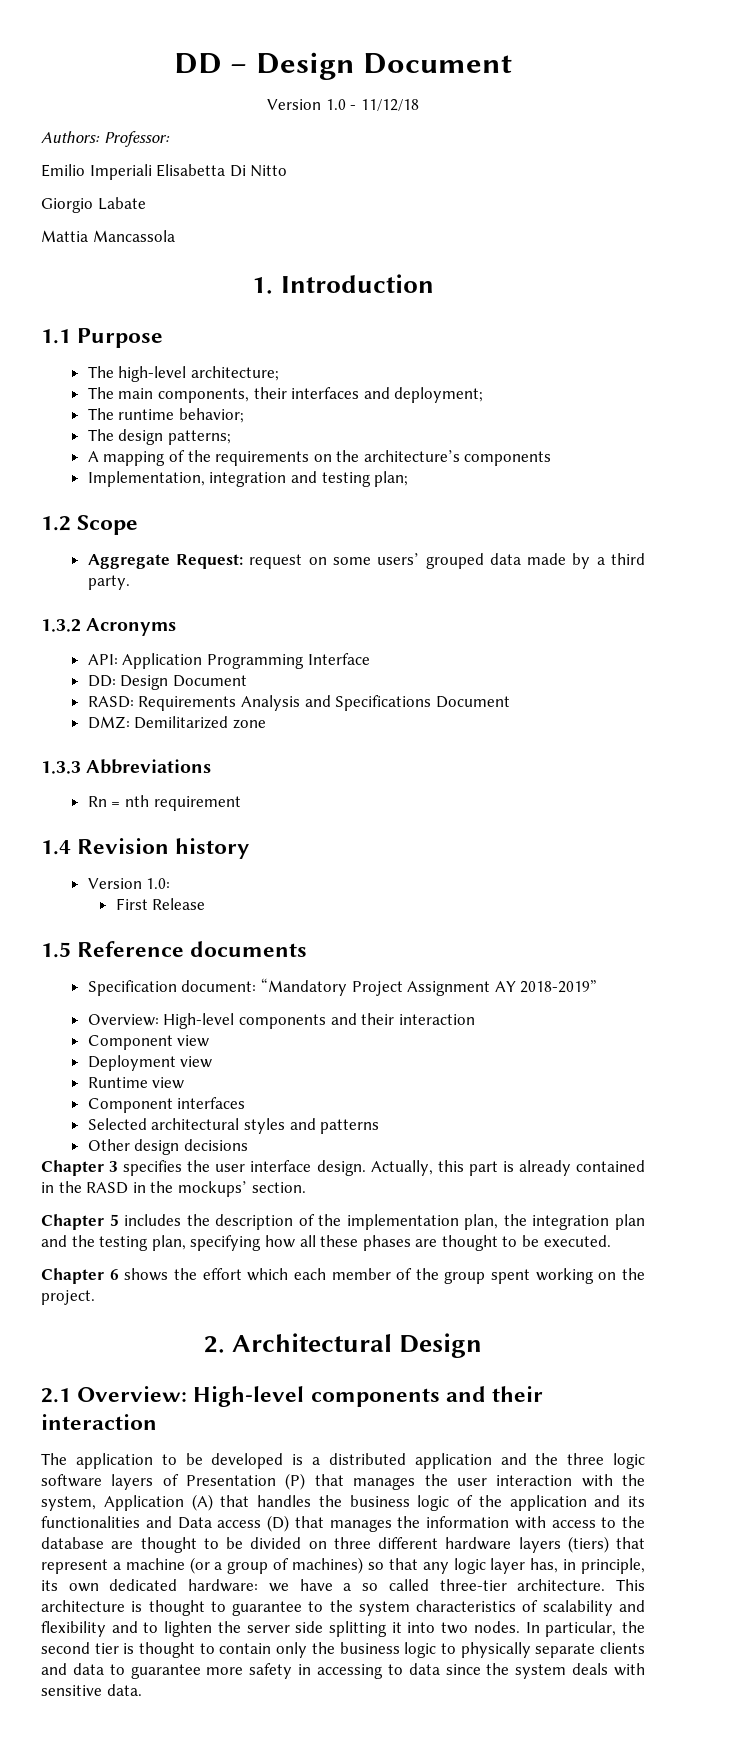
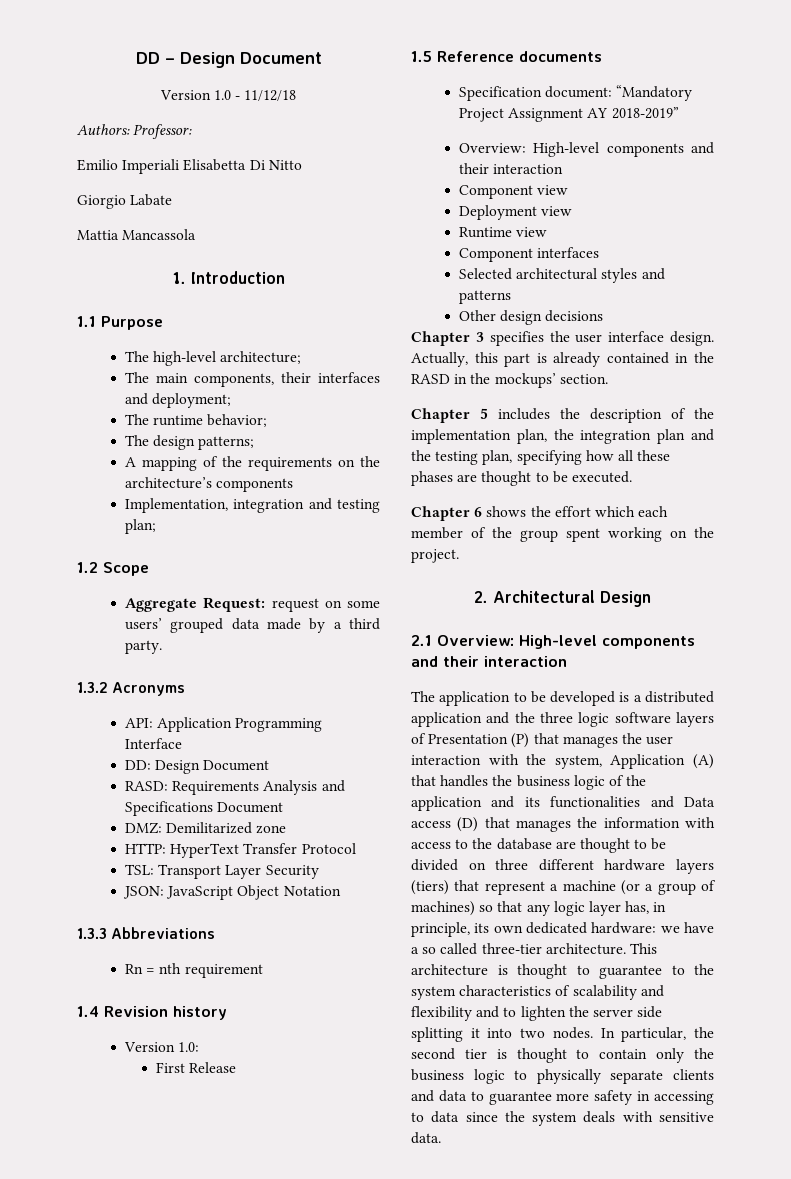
+ HTTP: HyperText Transfer Protocol
+ TSL: Transport Layer Security
+ JSON: JavaScript Object Notation

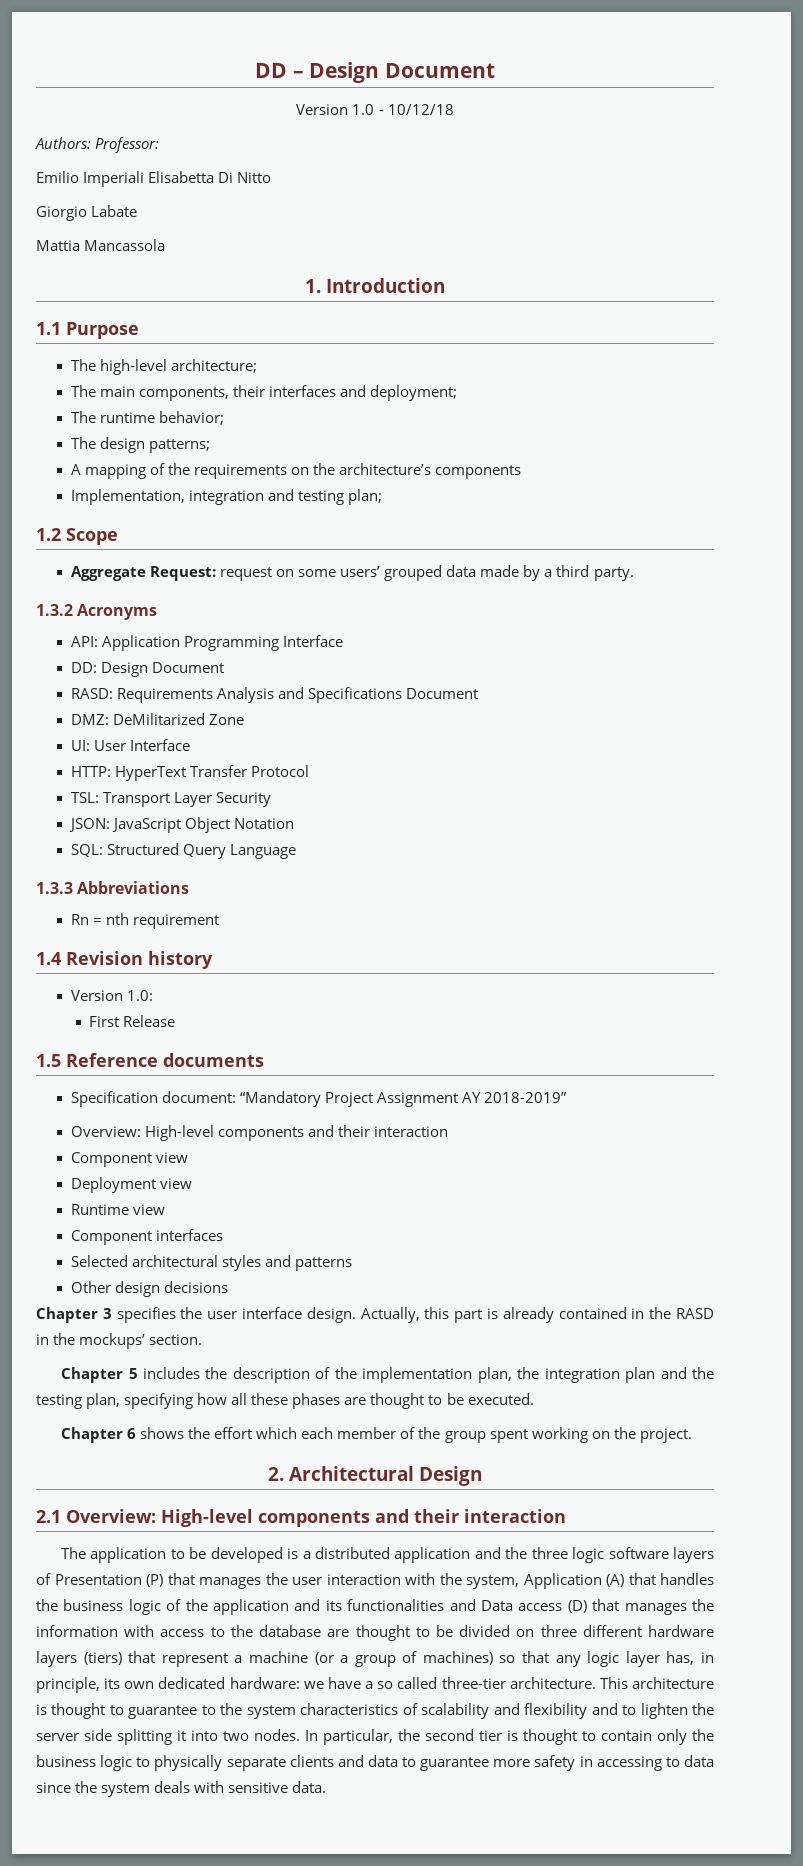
- Version 1.0 - 11/12/18
+ Version 1.0 - 10/12/18
- DMZ: Demilitarized zone
+ DMZ: DeMilitarized Zone
+ UI: User Interface
+ SQL: Structured Query Language

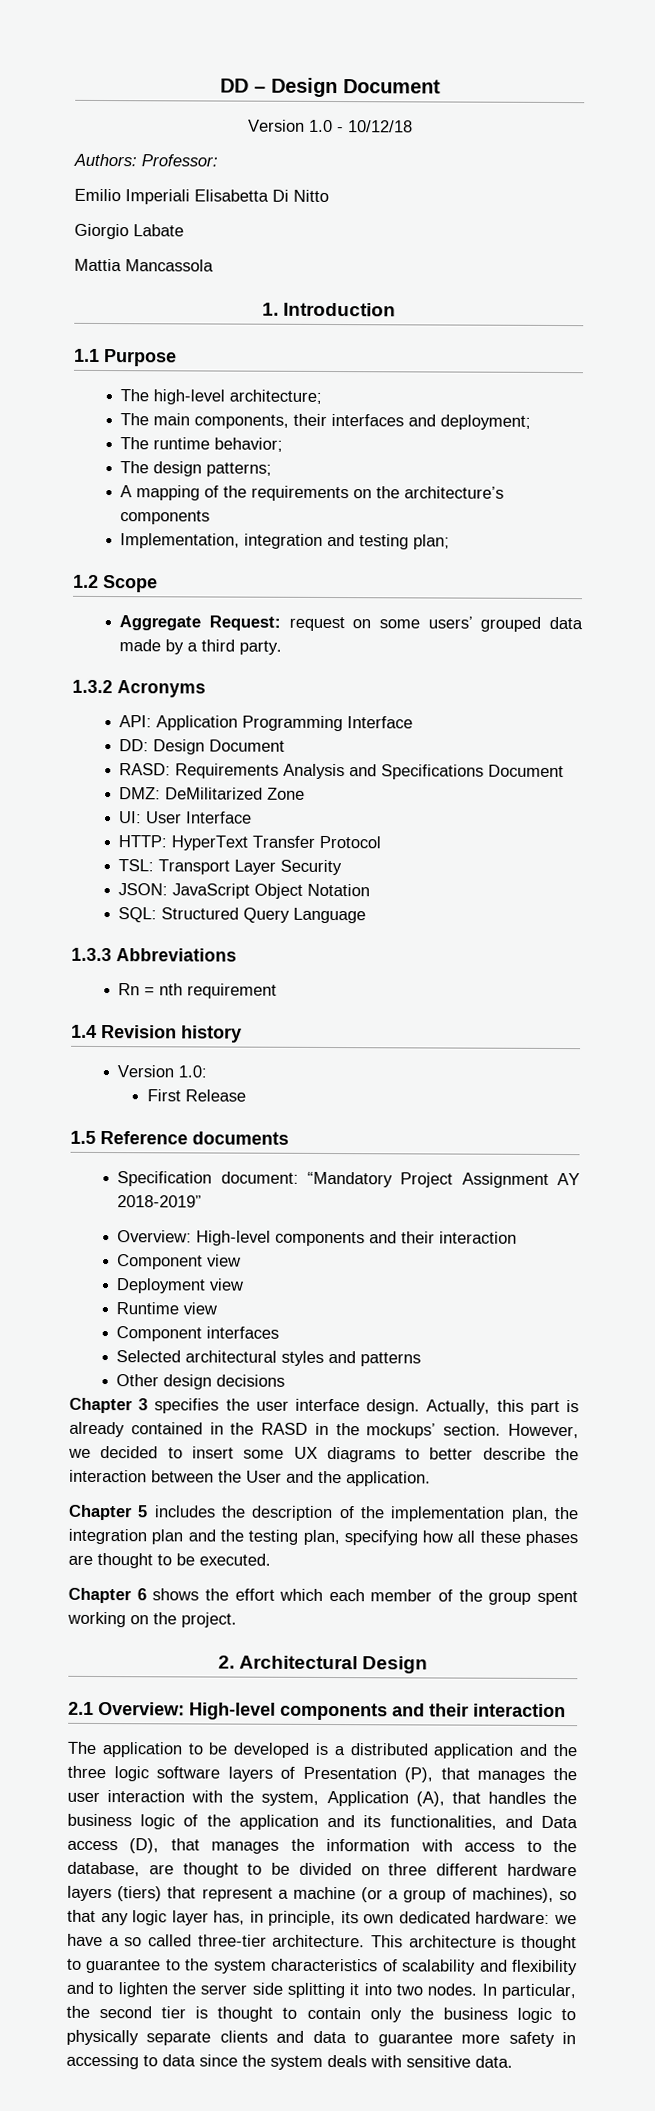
+ However, we decided to insert some UX diagrams to better describe the interaction between the User and the application.
- The application to be developed is a distributed application and the three logic software layers of Presentation (P) that manages the user interaction with the system, Application (A) that handles the business logic of the application and its functionalities and Data access (D) that manages the information with access to the database are thought to be divided on three different hardware layers (tiers) that represent a machine (or a group of machines) so that any logic layer has, in principle, its own dedicated hardware:
+ The application to be developed is a distributed application and the three logic software layers of Presentation (P), that manages the user interaction with the system, Application (A), that handles the business logic of the application and its functionalities, and Data access (D), that manages the information with access to the database, are thought to be divided on three different hardware layers (tiers) that represent a machine (or a group of machines), so that any logic layer has, in principle, its own dedicated hardware:

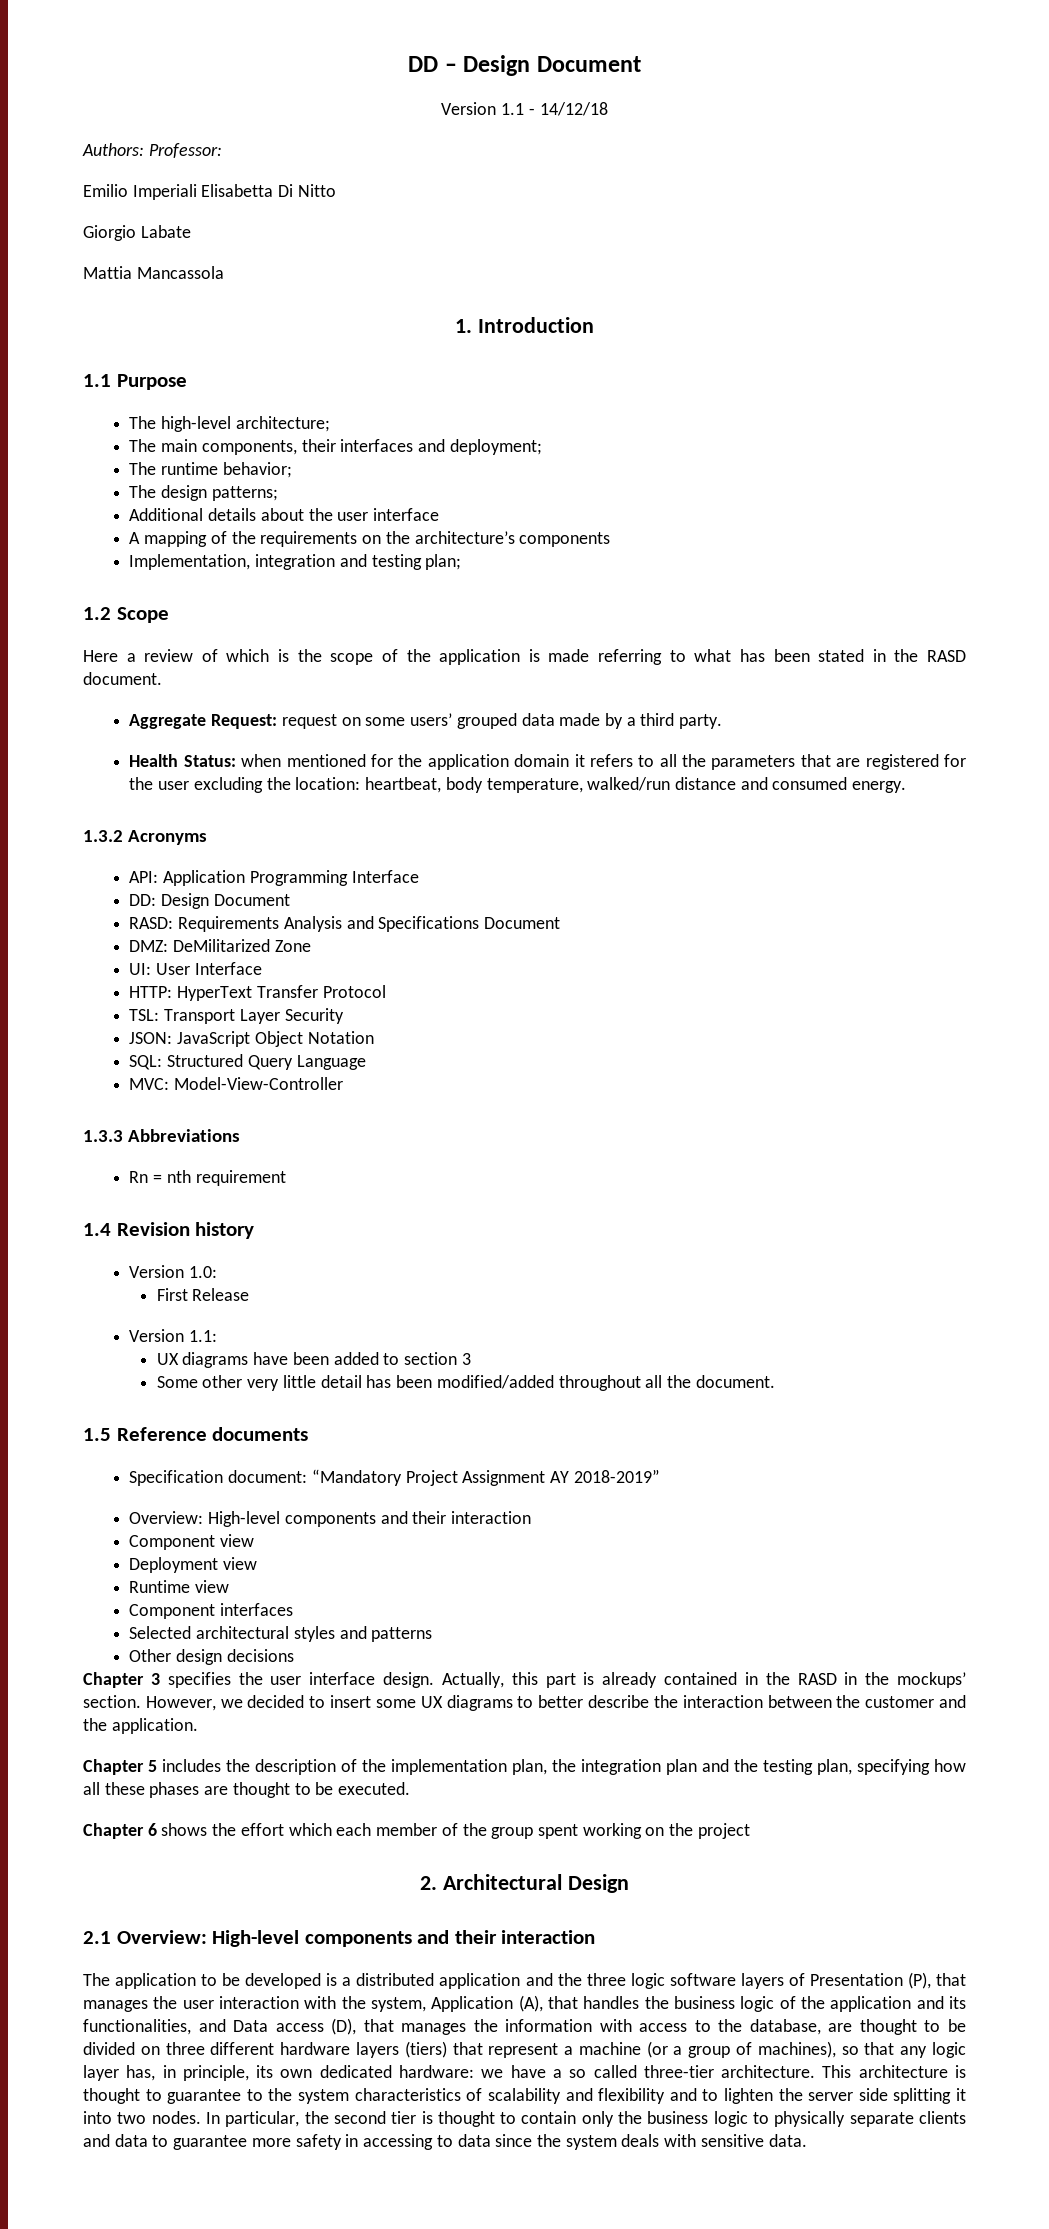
- Version 1.0 - 10/12/18
+ Version 1.1 - 14/12/18
+ Additional details about the user interface
+ Here a review of which is the scope of the application is made referring to what has been stated in the RASD document.
+ Health Status: when mentioned for the application domain it refers to all the parameters that are registered for the user excluding the location: heartbeat, body temperature, walked/run distance and consumed energy.
+ MVC: Model-View-Controller
+ Version 1.1:
+ UX diagrams have been added to section 3
+ Some other very little detail has been modified/added throughout all the document.
- However, we decided to insert some UX diagrams to better describe the interaction between the User and the application.
+ However, we decided to insert some UX diagrams to better describe the interaction between the customer and the application.
- Chapter 6 shows the effort which each member of the group spent working on the project.
+ Chapter 6 shows the effort which each member of the group spent working on the project

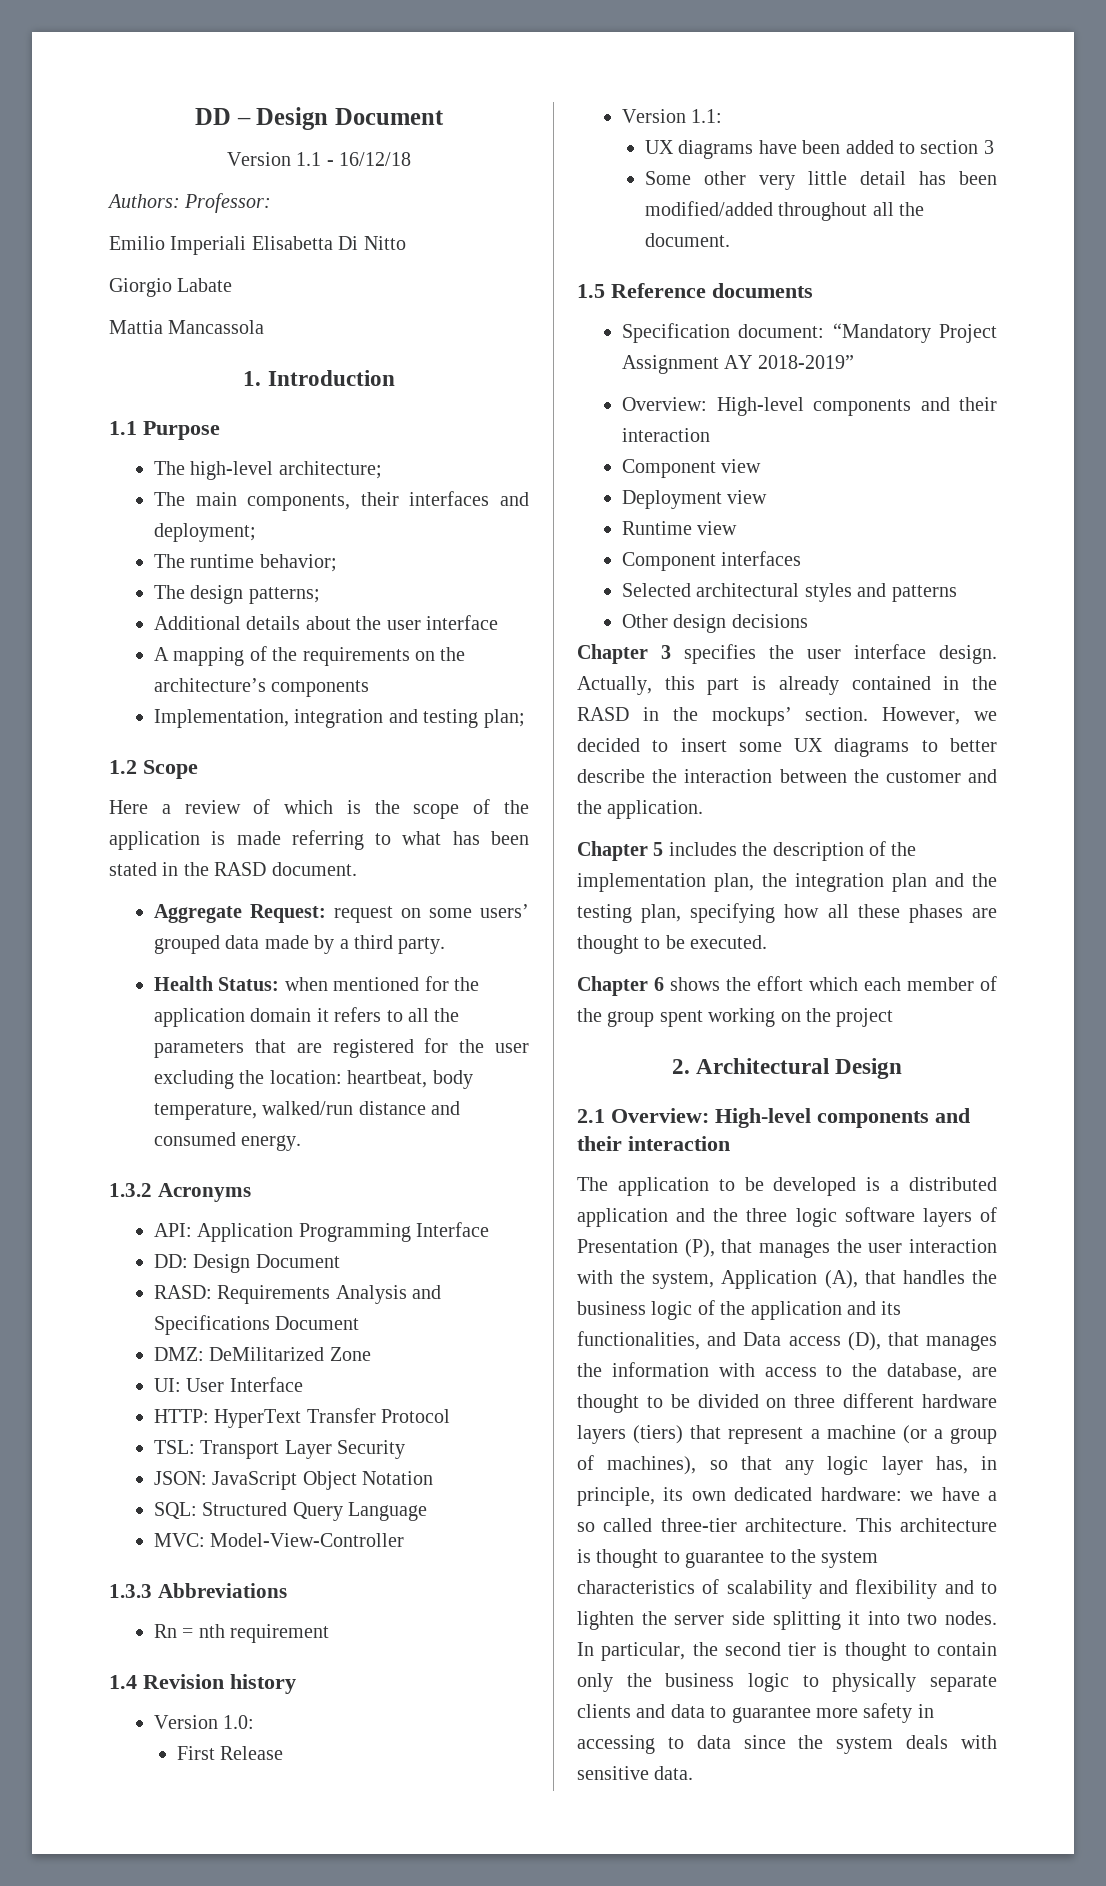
- Version 1.1 - 14/12/18
+ Version 1.1 - 16/12/18

